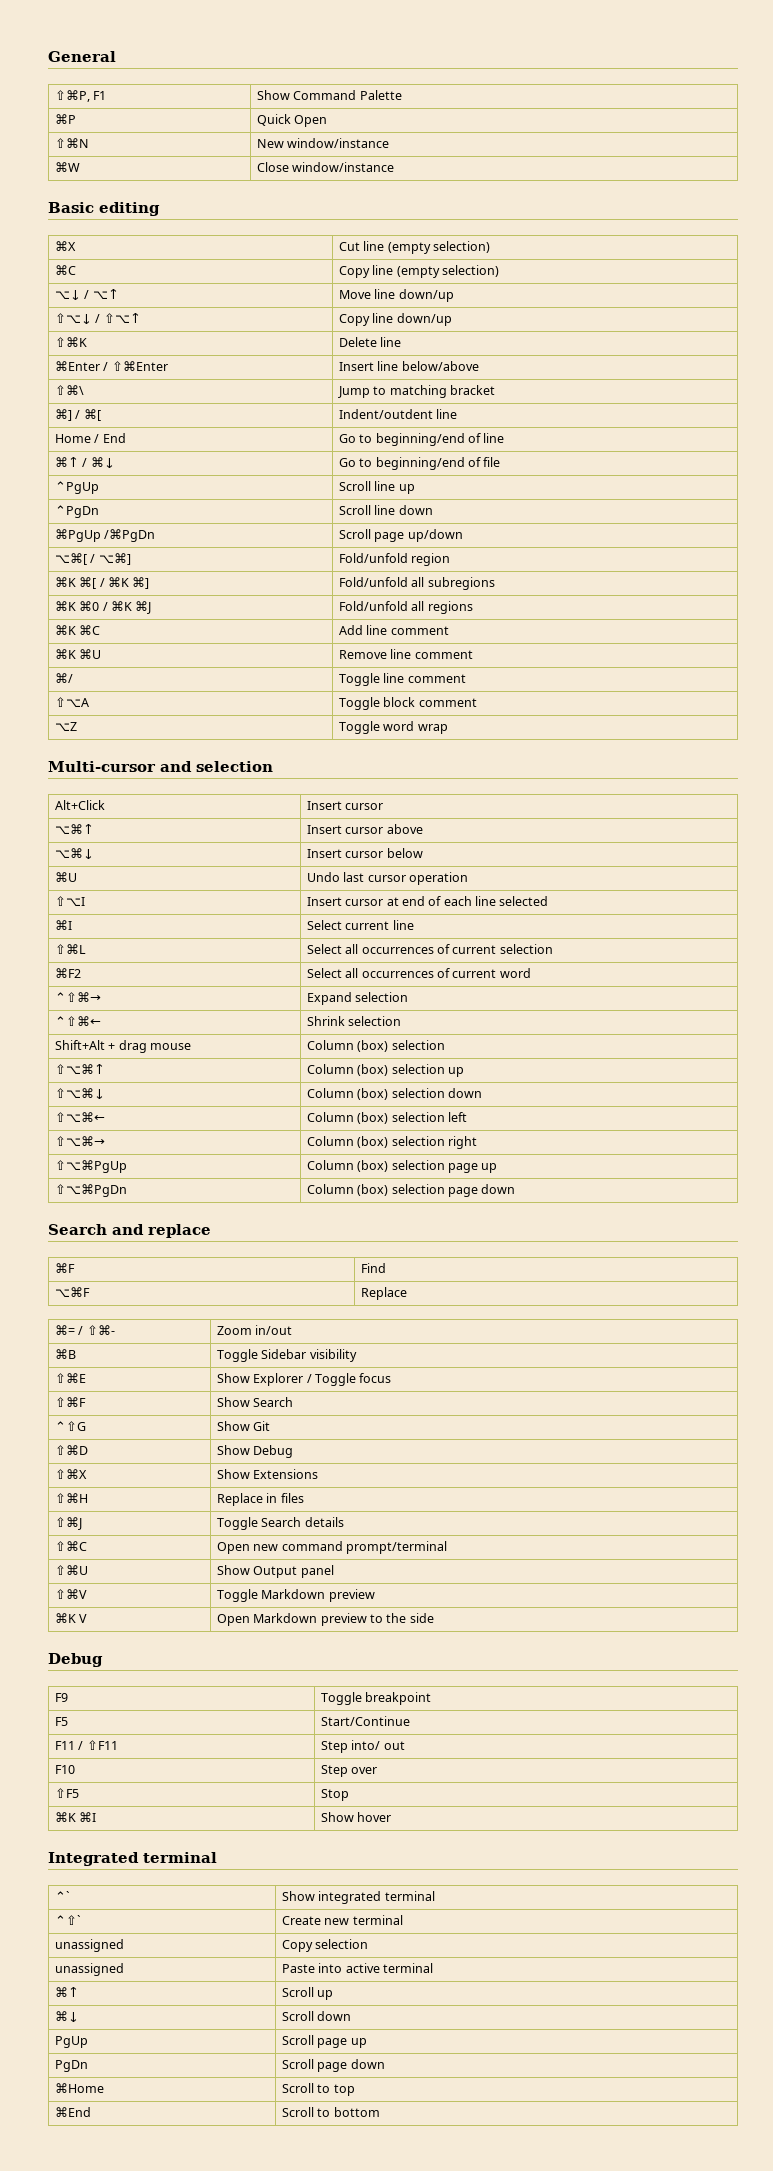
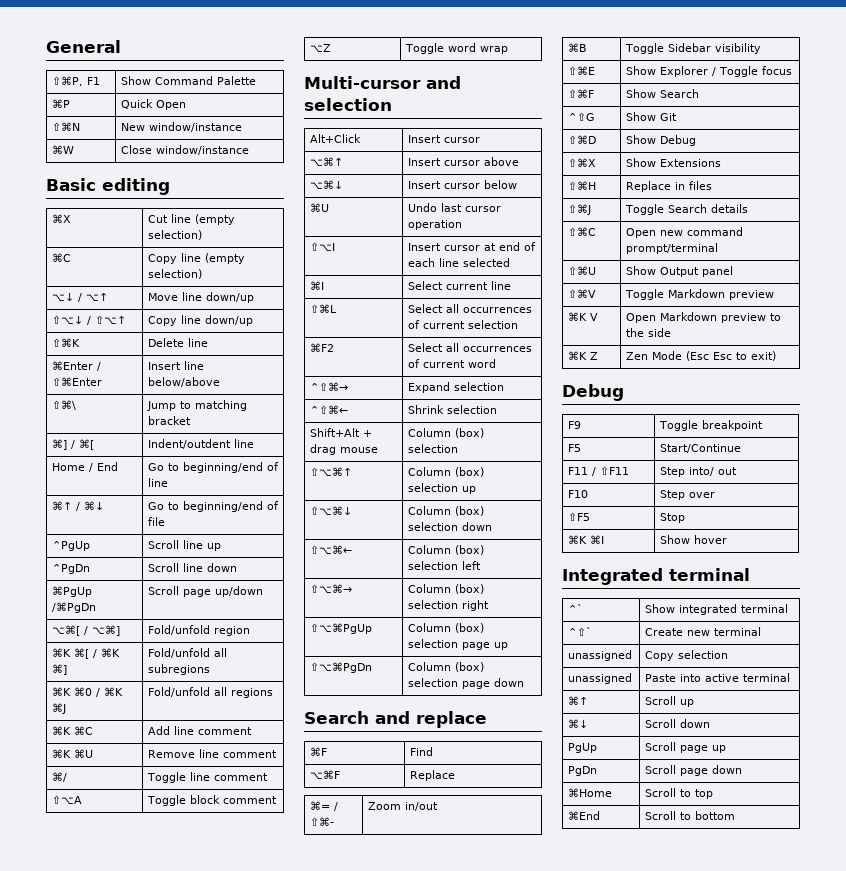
+ ⌘K Z | Zen Mode (Esc Esc to exit)

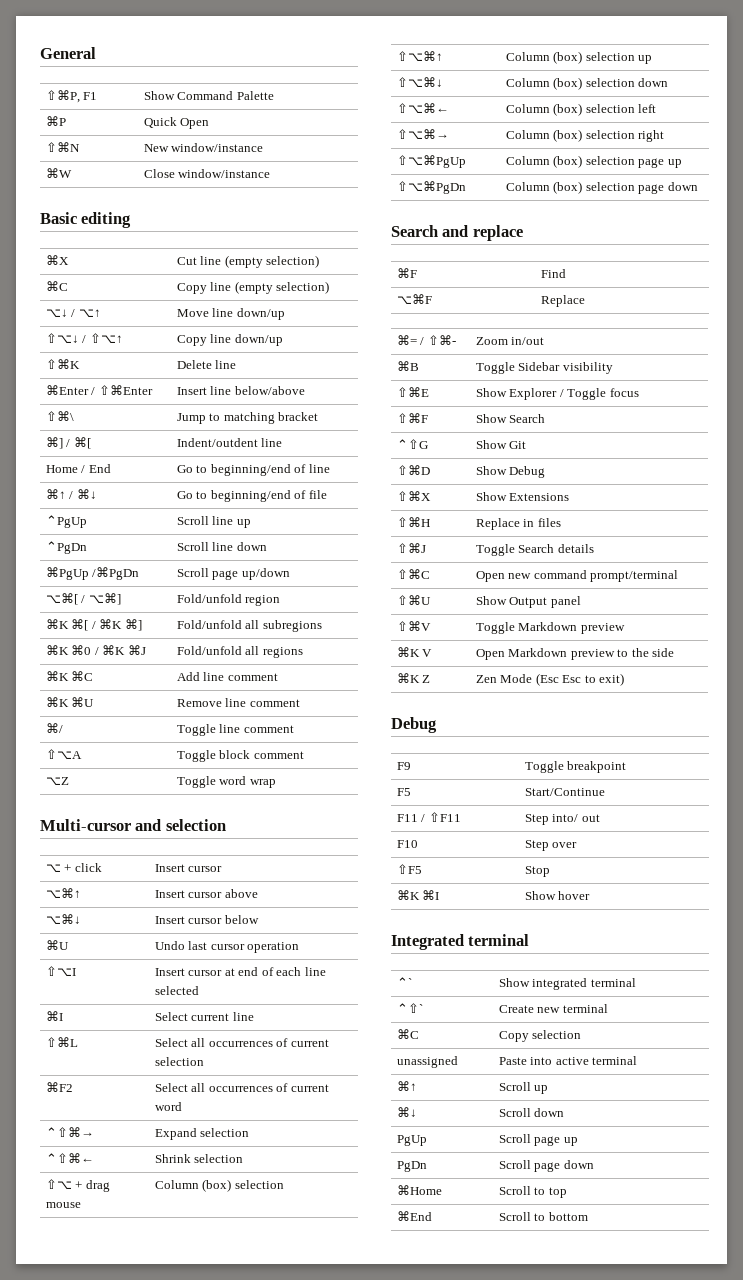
- Alt+Click | Insert cursor
+ ⌥ + click | Insert cursor
- Shift+Alt + drag mouse | Column (box) selection
+ ⇧⌥ + drag mouse | Column (box) selection
- unassigned | Copy selection
+ ⌘C | Copy selection

